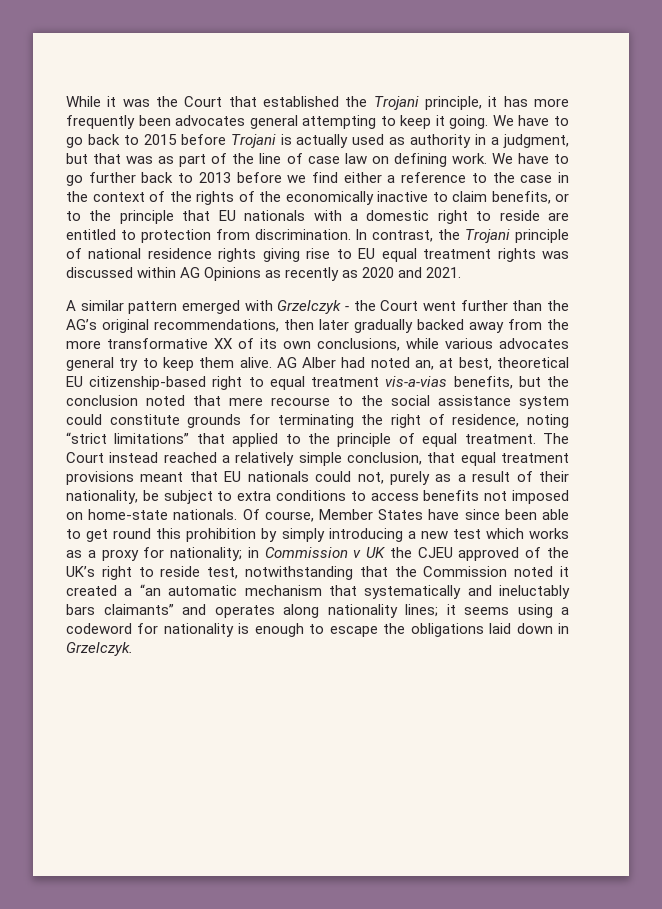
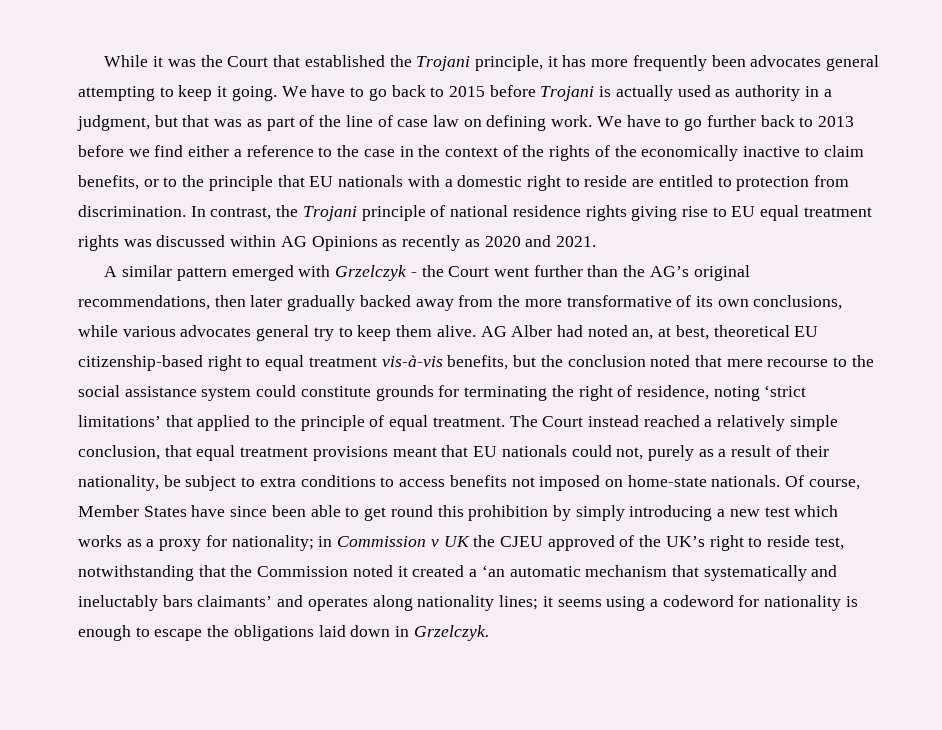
- A similar pattern emerged with Grzelczyk - the Court went further than the AG’s original recommendations, then later gradually backed away from the more transformative XX of its own conclusions, while various advocates general try to keep them alive.
+ A similar pattern emerged with Grzelczyk - the Court went further than the AG’s original recommendations, then later gradually backed away from the more transformative of its own conclusions, while various advocates general try to keep them alive.
- AG Alber had noted an, at best, theoretical EU citizenship-based right to equal treatment vis-a-vias benefits, but the conclusion noted that mere recourse to the social assistance system could constitute grounds for terminating the right of residence, noting “strict limitations” that applied to the principle of equal treatment.
+ AG Alber had noted an, at best, theoretical EU citizenship-based right to equal treatment vis-à-vis benefits, but the conclusion noted that mere recourse to the social assistance system could constitute grounds for terminating the right of residence, noting ‘strict limitations’ that applied to the principle of equal treatment.
- in Commission v UK the CJEU approved of the UK’s right to reside test, notwithstanding that the Commission noted it created a “an automatic mechanism that systematically and ineluctably bars claimants” and operates along nationality lines;
+ in Commission v UK the CJEU approved of the UK’s right to reside test, notwithstanding that the Commission noted it created a ‘an automatic mechanism that systematically and ineluctably bars claimants’ and operates along nationality lines;

